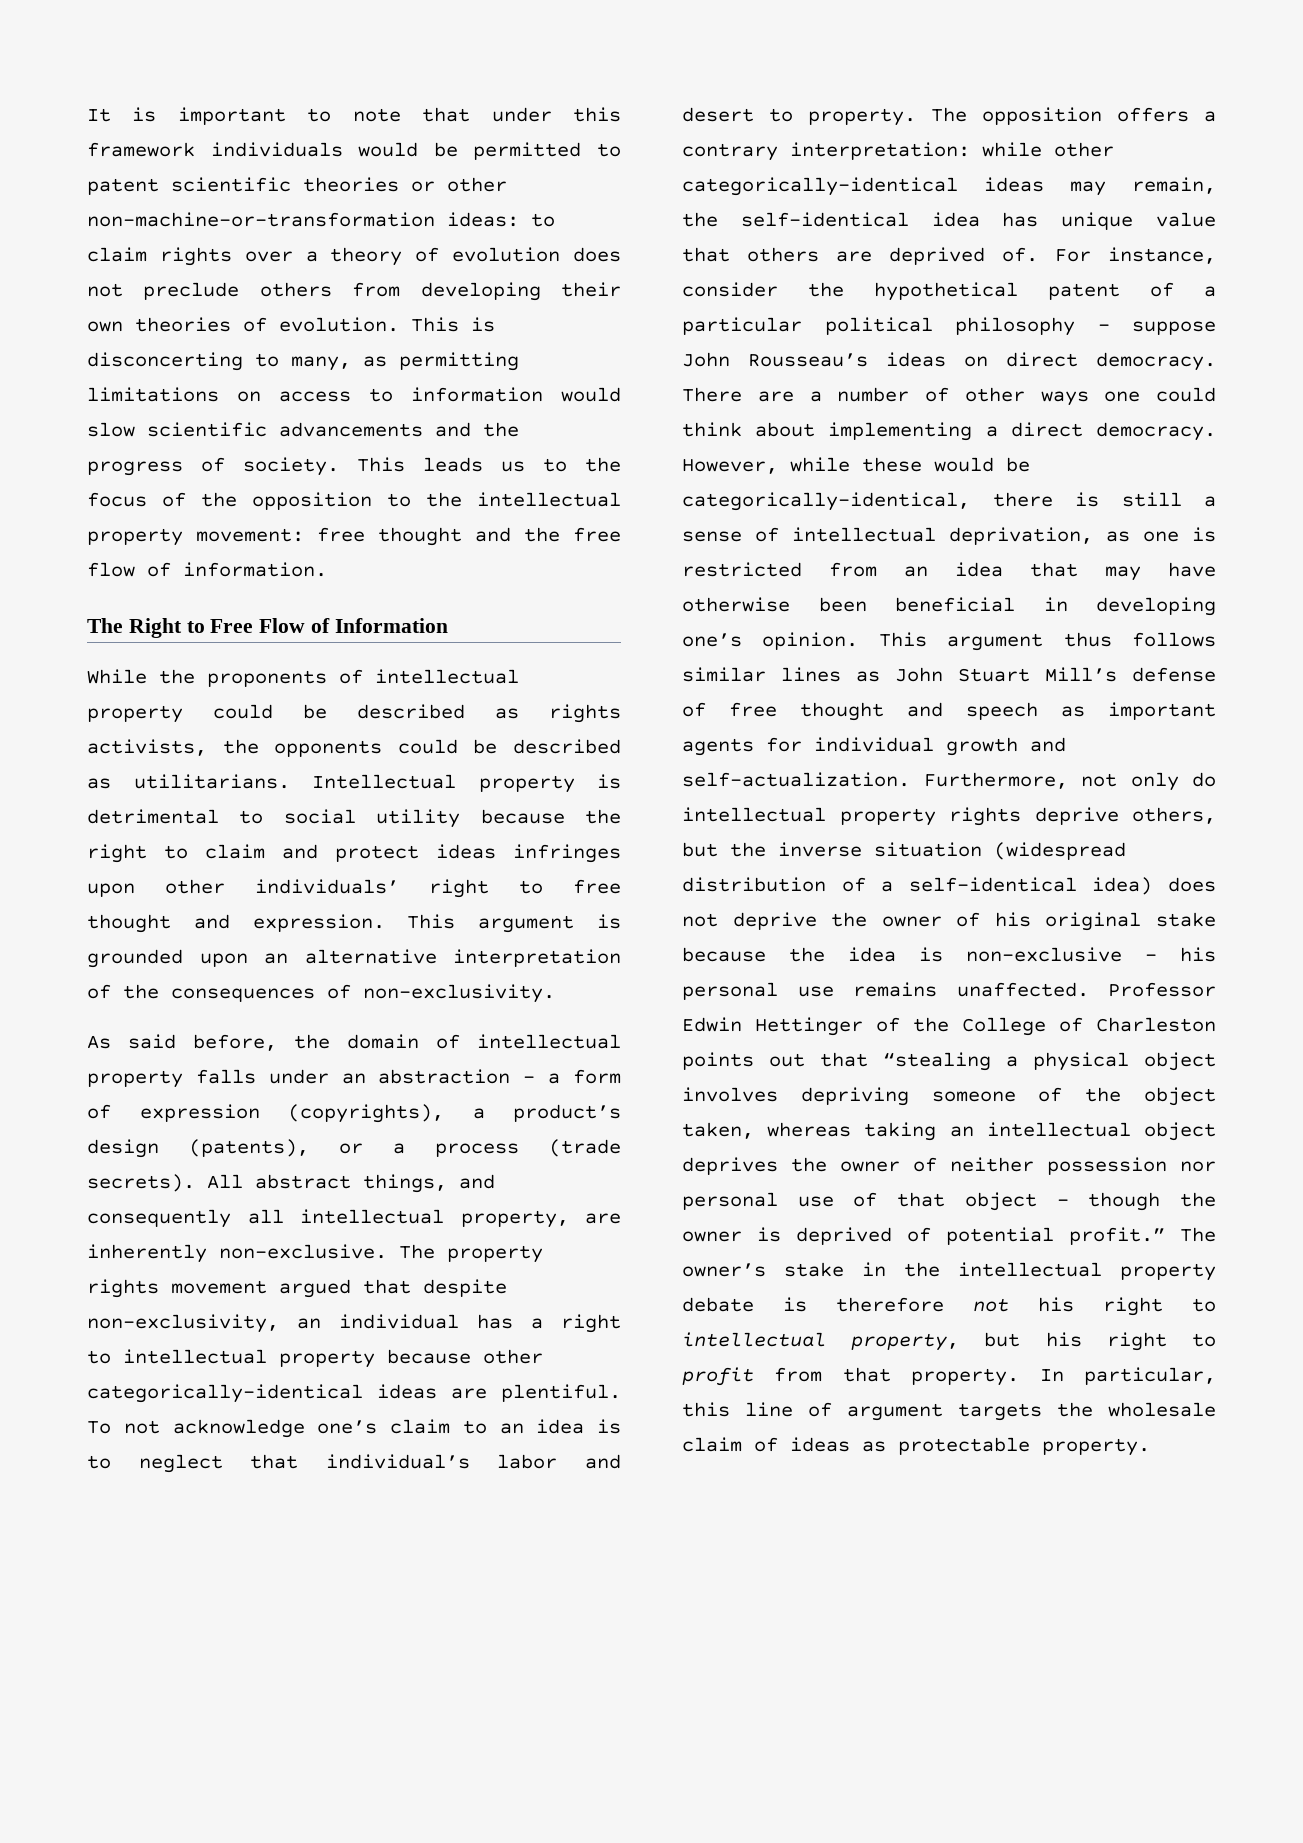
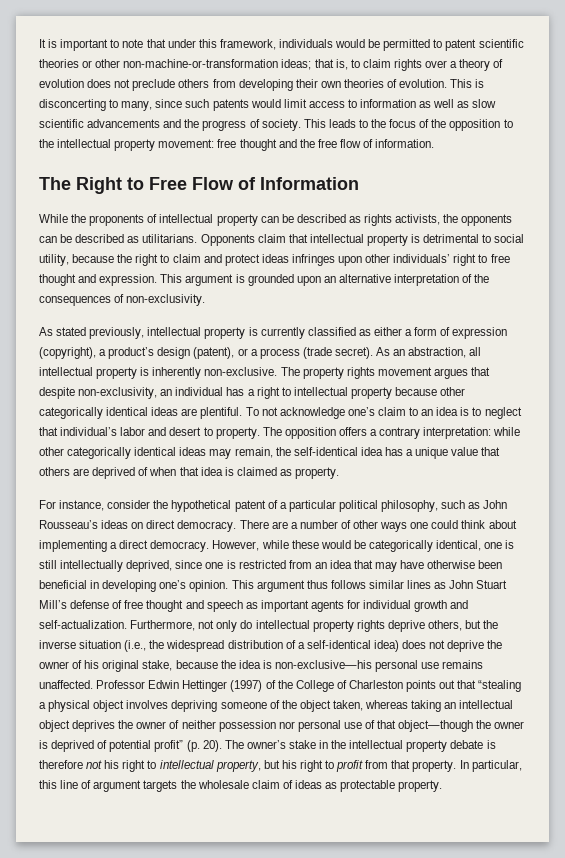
- It is important to note that under this framework individuals would be permitted to patent scientific theories or other non-machine-or-transformation ideas: to claim rights over a theory of evolution does not preclude others from developing their own theories of evolution.
+ It is important to note that under this framework, individuals would be permitted to patent scientific theories or other non-machine-or-transformation ideas; that is, to claim rights over a theory of evolution does not preclude others from developing their own theories of evolution.
- This is disconcerting to many, as permitting limitations on access to information would slow scientific advancements and the progress of society.
+ This is disconcerting to many, since such patents would limit access to information as well as slow scientific advancements and the progress of society.
- This leads us to the focus of the opposition to the intellectual property movement: free thought and the free flow of information.
+ This leads to the focus of the opposition to the intellectual property movement: free thought and the free flow of information.
- While the proponents of intellectual property could be described as rights activists, the opponents could be described as utilitarians.
+ While the proponents of intellectual property can be described as rights activists, the opponents can be described as utilitarians.
- Intellectual property is detrimental to social utility because the right to claim and protect ideas infringes upon other individuals’ right to free thought and expression.
+ Opponents claim that intellectual property is detrimental to social utility, because the right to claim and protect ideas infringes upon other individuals’ right to free thought and expression.
- As said before, the domain of intellectual property falls under an abstraction – a form of expression (copyrights), a product’s design (patents), or a process (trade secrets). All abstract things, and consequently all intellectual property, are inherently non-exclusive.
+ As stated previously, intellectual property is currently classified as either a form of expression (copyright), a product’s design (patent), or a process (trade secret). As an abstraction, all intellectual property is inherently non-exclusive.
- The property rights movement argued that despite non-exclusivity, an individual has a right to intellectual property because other categorically-identical ideas are plentiful.
+ The property rights movement argues that despite non-exclusivity, an individual has a right to intellectual property because other categorically identical ideas are plentiful.
- The opposition offers a contrary interpretation: while other categorically-identical ideas may remain, the self-identical idea has unique value that others are deprived of. For instance, consider the hypothetical patent of a particular political philosophy – suppose John Rousseau’s ideas on direct democracy.
+ The opposition offers a contrary interpretation: while other categorically identical ideas may remain, the self-identical idea has a unique value that others are deprived of when that idea is claimed as property.
+ For instance, consider the hypothetical patent of a particular political philosophy, such as John Rousseau’s ideas on direct democracy.
- However, while these would be categorically-identical, there is still a sense of intellectual deprivation, as one is restricted from an idea that may have otherwise been beneficial in developing one’s opinion.
+ However, while these would be categorically identical, one is still intellectually deprived, since one is restricted from an idea that may have otherwise been beneficial in developing one’s opinion.
- Furthermore, not only do intellectual property rights deprive others, but the inverse situation (widespread distribution of a self-identical idea) does not deprive the owner of his original stake because the idea is non-exclusive – his personal use remains unaffected.
+ Furthermore, not only do intellectual property rights deprive others, but the inverse situation (i.e., the widespread distribution of a self-identical idea) does not deprive the owner of his original stake, because the idea is non-exclusive—his personal use remains unaffected.
- Professor Edwin Hettinger of the College of Charleston points out that “stealing a physical object involves depriving someone of the object taken, whereas taking an intellectual object deprives the owner of neither possession nor personal use of that object – though the owner is deprived of potential profit.”
+ Professor Edwin Hettinger (1997) of the College of Charleston points out that “stealing a physical object involves depriving someone of the object taken, whereas taking an intellectual object deprives the owner of neither possession nor personal use of that object—though the owner is deprived of potential profit” (p. 20).

